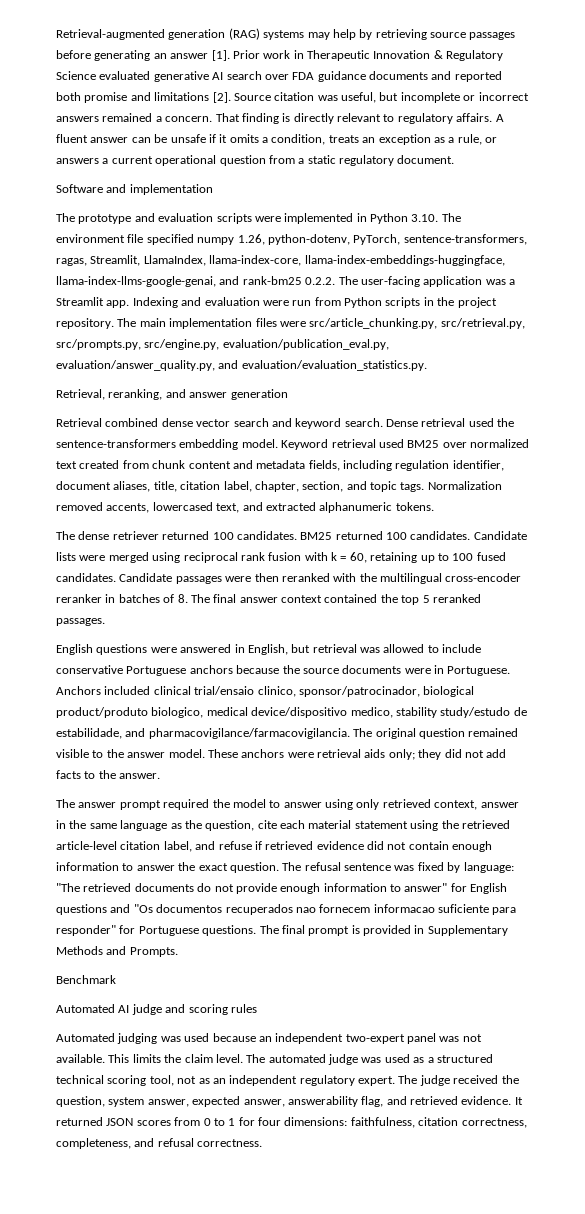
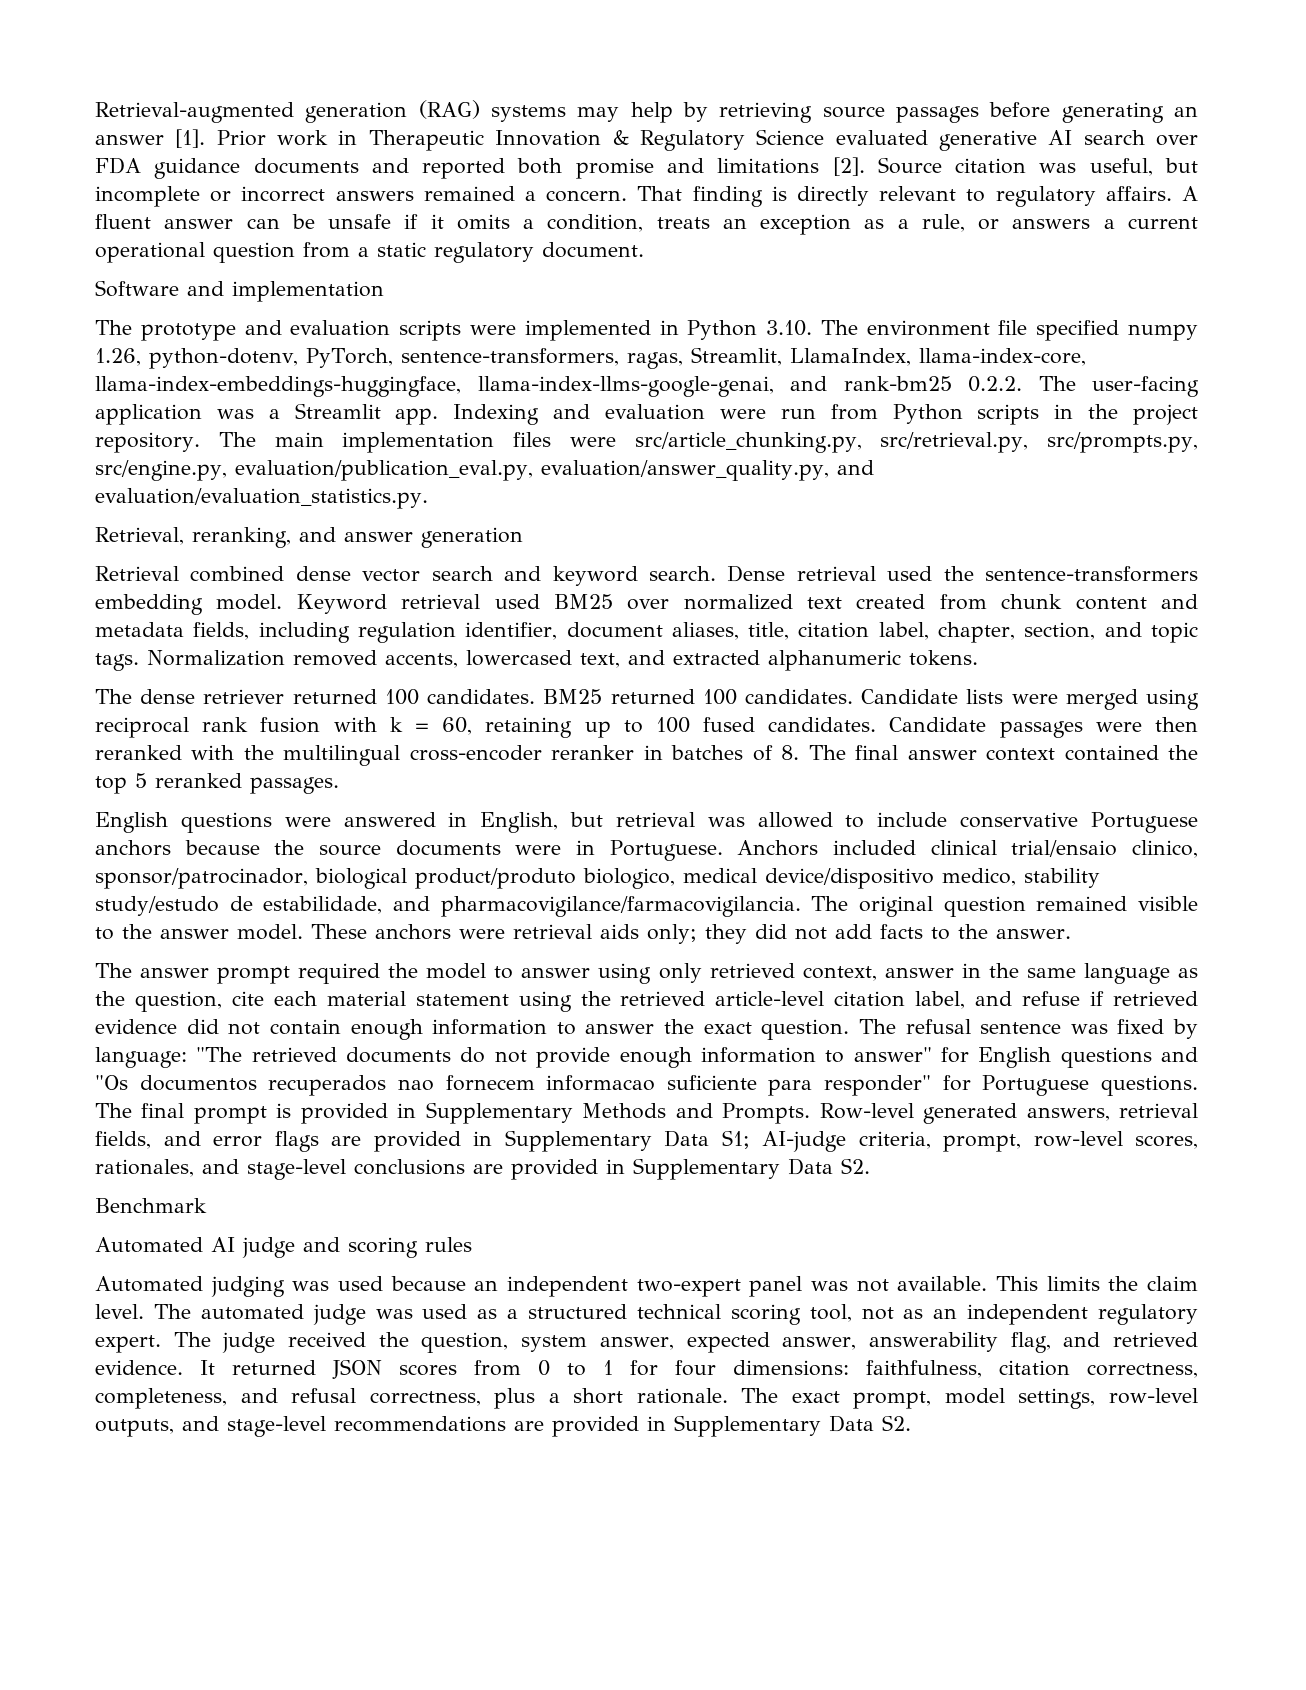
+ Row-level generated answers, retrieval fields, and error flags are provided in Supplementary Data S1; AI-judge criteria, prompt, row-level scores, rationales, and stage-level conclusions are provided in Supplementary Data S2.
- It returned JSON scores from 0 to 1 for four dimensions: faithfulness, citation correctness, completeness, and refusal correctness.
+ It returned JSON scores from 0 to 1 for four dimensions: faithfulness, citation correctness, completeness, and refusal correctness, plus a short rationale. The exact prompt, model settings, row-level outputs, and stage-level recommendations are provided in Supplementary Data S2.

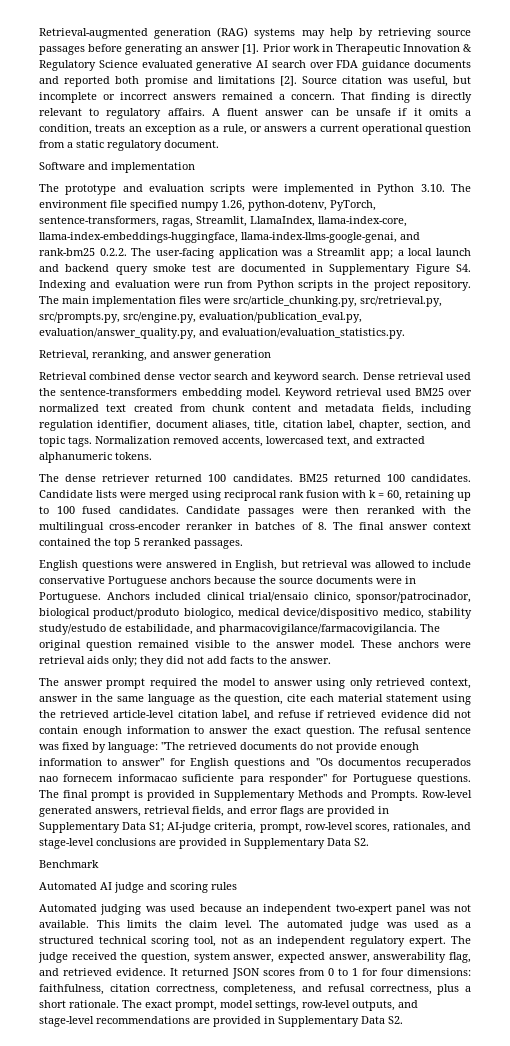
- The prototype and evaluation scripts were implemented in Python 3.10. The environment file specified numpy 1.26, python-dotenv, PyTorch, sentence-transformers, ragas, Streamlit, LlamaIndex, llama-index-core, llama-index-embeddings-huggingface, llama-index-llms-google-genai, and rank-bm25 0.2.2. The user-facing application was a Streamlit app. Indexing and evaluation were run from Python scripts in the project repository.
+ The prototype and evaluation scripts were implemented in Python 3.10. The environment file specified numpy 1.26, python-dotenv, PyTorch, sentence-transformers, ragas, Streamlit, LlamaIndex, llama-index-core, llama-index-embeddings-huggingface, llama-index-llms-google-genai, and rank-bm25 0.2.2. The user-facing application was a Streamlit app; a local launch and backend query smoke test are documented in Supplementary Figure S4. Indexing and evaluation were run from Python scripts in the project repository.

